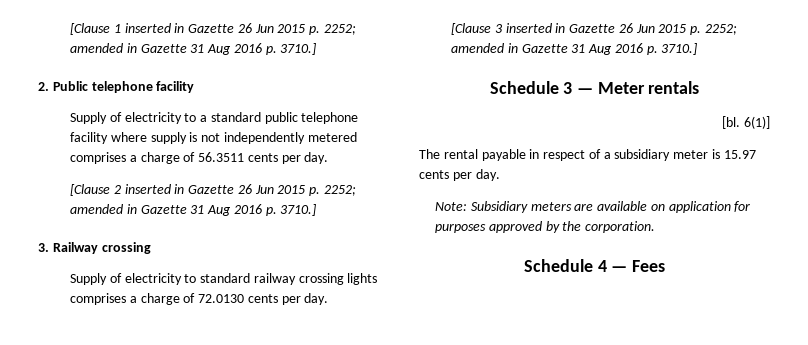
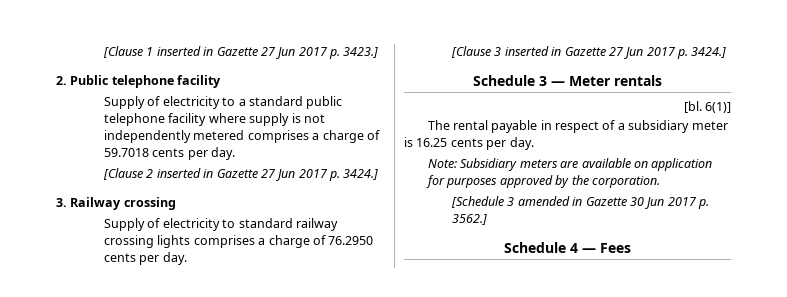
- [Clause 1 inserted in Gazette 26 Jun 2015 p. 2252; amended in Gazette 31 Aug 2016 p. 3710.]
+ [Clause 1 inserted in Gazette 27 Jun 2017 p. 3423.]
- Supply of electricity to a standard public telephone facility where supply is not independently metered comprises a charge of 56.3511 cents per day.
+ Supply of electricity to a standard public telephone facility where supply is not independently metered comprises a charge of 59.7018 cents per day.
- [Clause 2 inserted in Gazette 26 Jun 2015 p. 2252; amended in Gazette 31 Aug 2016 p. 3710.]
+ [Clause 2 inserted in Gazette 27 Jun 2017 p. 3424.]
- Supply of electricity to standard railway crossing lights comprises a charge of 72.0130 cents per day.
+ Supply of electricity to standard railway crossing lights comprises a charge of 76.2950 cents per day.
- [Clause 3 inserted in Gazette 26 Jun 2015 p. 2252; amended in Gazette 31 Aug 2016 p. 3710.]
+ [Clause 3 inserted in Gazette 27 Jun 2017 p. 3424.]
- The rental payable in respect of a subsidiary meter is 15.97 cents per day.
+ The rental payable in respect of a subsidiary meter is 16.25 cents per day.
+ [Schedule 3 amended in Gazette 30 Jun 2017 p. 3562.]

